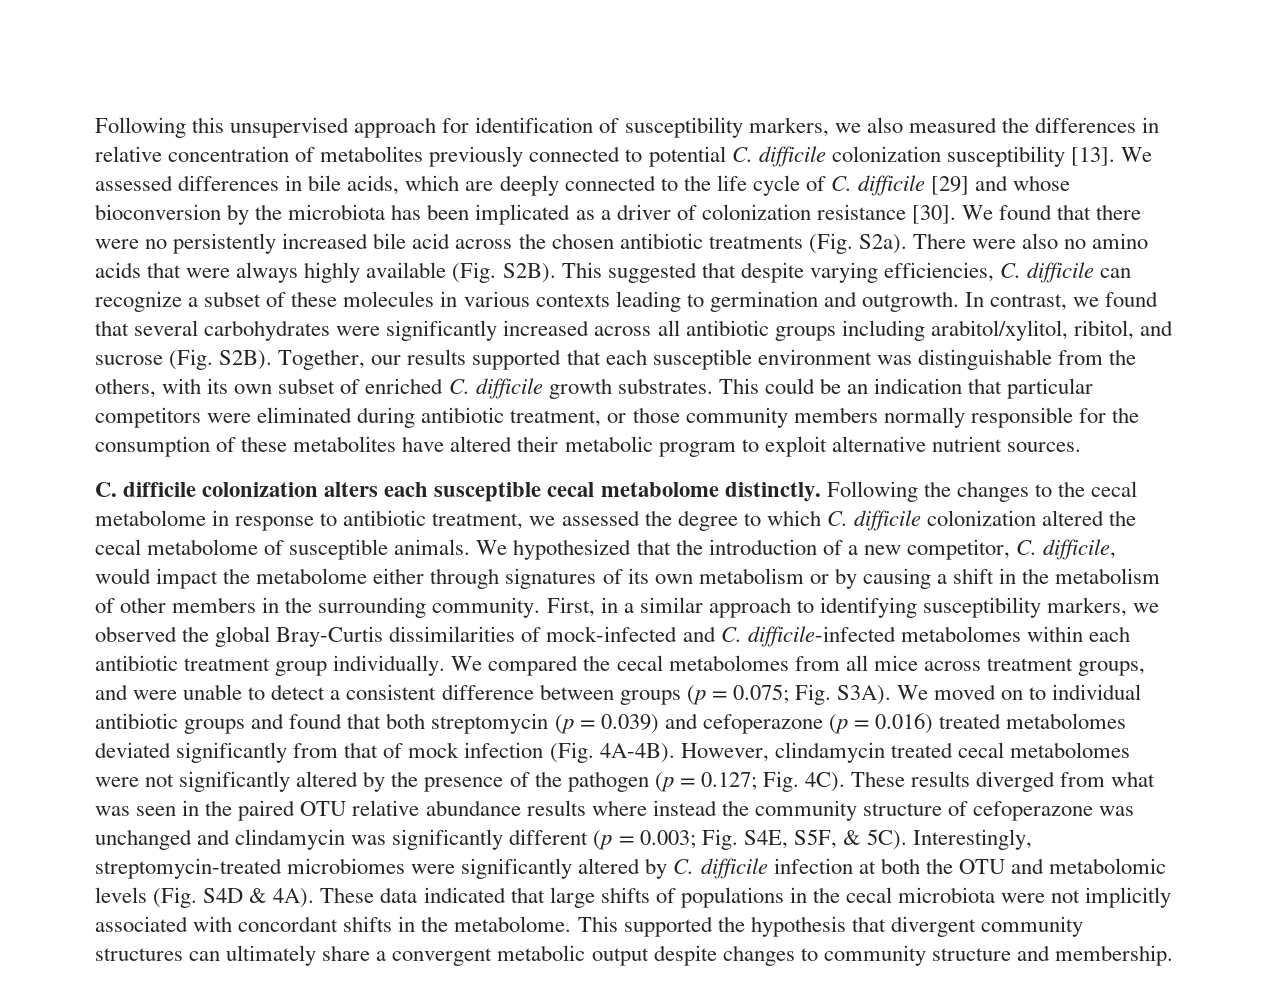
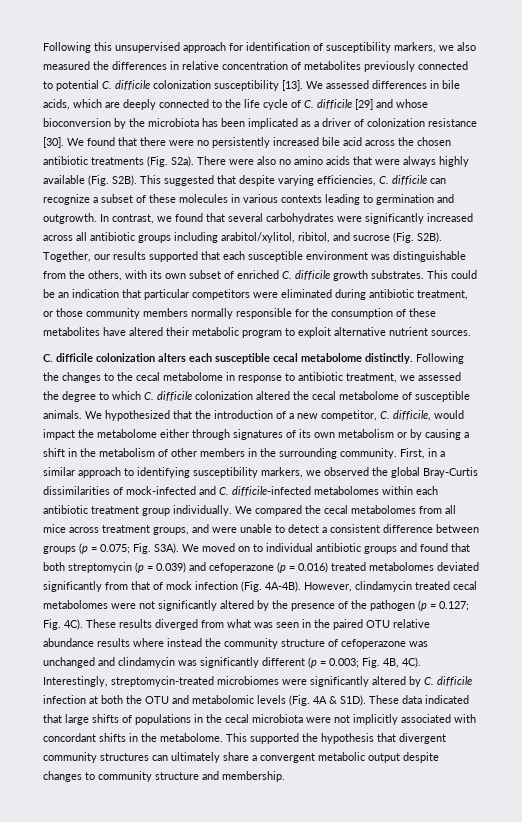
- These results diverged from what was seen in the paired OTU relative abundance results where instead the community structure of cefoperazone was unchanged and clindamycin was significantly different (p = 0.003; Fig. S4E, S5F, & 5C).
+ These results diverged from what was seen in the paired OTU relative abundance results where instead the community structure of cefoperazone was unchanged and clindamycin was significantly different (p = 0.003; Fig. 4B, 4C).
- Interestingly, streptomycin-treated microbiomes were significantly altered by C. difficile infection at both the OTU and metabolomic levels (Fig. S4D & 4A).
+ Interestingly, streptomycin-treated microbiomes were significantly altered by C. difficile infection at both the OTU and metabolomic levels (Fig. 4A & S1D).

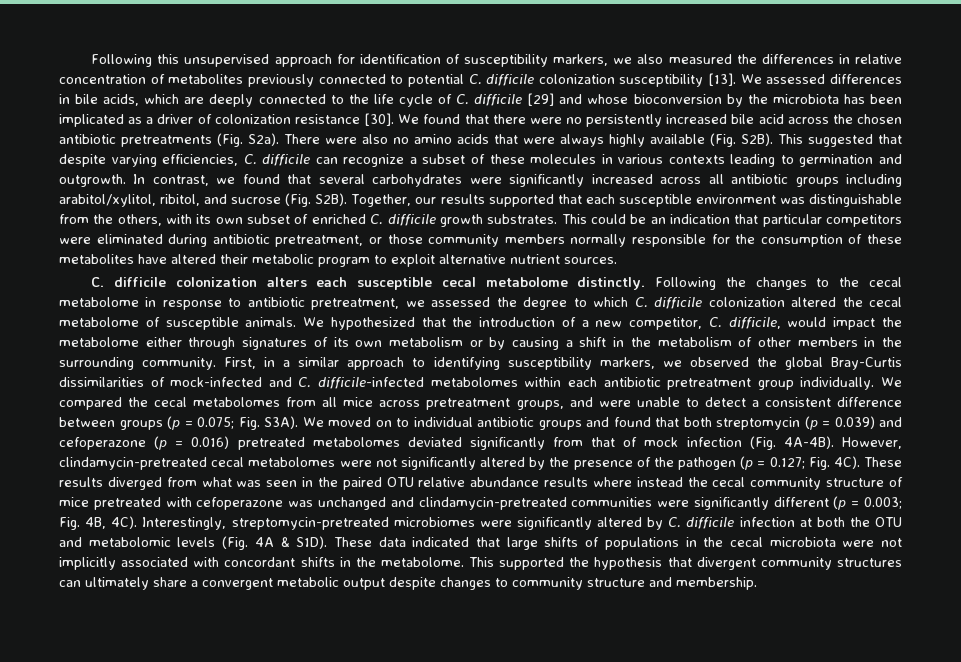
- We found that there were no persistently increased bile acid across the chosen antibiotic treatments (Fig. S2a).
+ We found that there were no persistently increased bile acid across the chosen antibiotic pretreatments (Fig. S2a).
- This could be an indication that particular competitors were eliminated during antibiotic treatment, or those community members normally responsible for the consumption of these metabolites have altered their metabolic program to exploit alternative nutrient sources.
+ This could be an indication that particular competitors were eliminated during antibiotic pretreatment, or those community members normally responsible for the consumption of these metabolites have altered their metabolic program to exploit alternative nutrient sources.
- Following the changes to the cecal metabolome in response to antibiotic treatment, we assessed the degree to which C. difficile colonization altered the cecal metabolome of susceptible animals.
+ Following the changes to the cecal metabolome in response to antibiotic pretreatment, we assessed the degree to which C. difficile colonization altered the cecal metabolome of susceptible animals.
- First, in a similar approach to identifying susceptibility markers, we observed the global Bray-Curtis dissimilarities of mock-infected and C. difficile-infected metabolomes within each antibiotic treatment group individually.
+ First, in a similar approach to identifying susceptibility markers, we observed the global Bray-Curtis dissimilarities of mock-infected and C. difficile-infected metabolomes within each antibiotic pretreatment group individually.
- We compared the cecal metabolomes from all mice across treatment groups, and were unable to detect a consistent difference between groups (p = 0.075; Fig. S3A).
+ We compared the cecal metabolomes from all mice across pretreatment groups, and were unable to detect a consistent difference between groups (p = 0.075; Fig. S3A).
- We moved on to individual antibiotic groups and found that both streptomycin (p = 0.039) and cefoperazone (p = 0.016) treated metabolomes deviated significantly from that of mock infection (Fig. 4A-4B).
+ We moved on to individual antibiotic groups and found that both streptomycin (p = 0.039) and cefoperazone (p = 0.016) pretreated metabolomes deviated significantly from that of mock infection (Fig. 4A-4B).
- However, clindamycin treated cecal metabolomes were not significantly altered by the presence of the pathogen (p = 0.127; Fig. 4C).
+ However, clindamycin-pretreated cecal metabolomes were not significantly altered by the presence of the pathogen (p = 0.127; Fig. 4C).
- These results diverged from what was seen in the paired OTU relative abundance results where instead the community structure of cefoperazone was unchanged and clindamycin was significantly different (p = 0.003; Fig. 4B, 4C).
+ These results diverged from what was seen in the paired OTU relative abundance results where instead the cecal community structure of mice pretreated with cefoperazone was unchanged and clindamycin-pretreated communities were significantly different (p = 0.003; Fig. 4B, 4C).
- Interestingly, streptomycin-treated microbiomes were significantly altered by C. difficile infection at both the OTU and metabolomic levels (Fig. 4A & S1D).
+ Interestingly, streptomycin-pretreated microbiomes were significantly altered by C. difficile infection at both the OTU and metabolomic levels (Fig. 4A & S1D).

